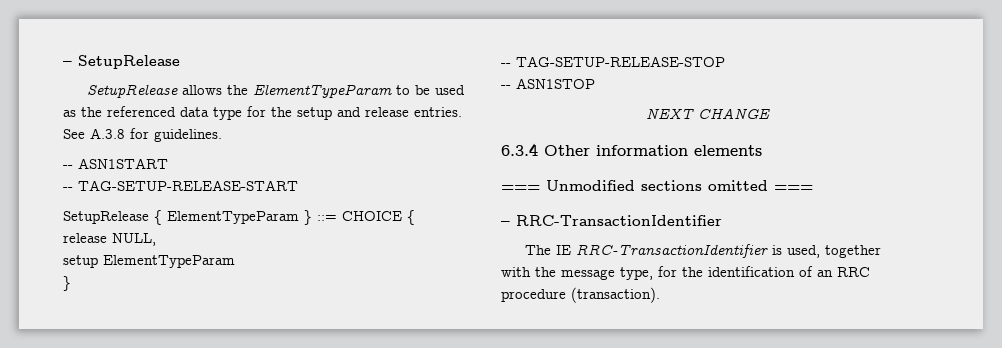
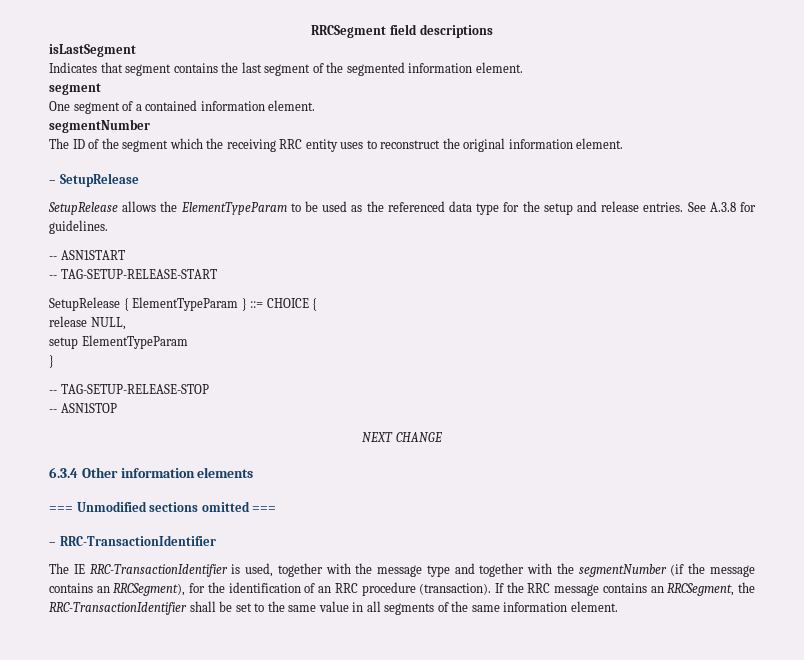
+ RRCSegment field descriptions
+ isLastSegment
+ Indicates that segment contains the last segment of the segmented information element.
+ segment
+ One segment of a contained information element.
+ segmentNumber
+ The ID of the segment which the receiving RRC entity uses to reconstruct the original information element.
- The IE RRC-TransactionIdentifier is used, together with the message type, for the identification of an RRC procedure (transaction).
+ The IE RRC-TransactionIdentifier is used, together with the message type and together with the segmentNumber (if the message contains an RRCSegment), for the identification of an RRC procedure (transaction).
+ If the RRC message contains an RRCSegment, the RRC-TransactionIdentifier shall be set to the same value in all segments of the same information element.

